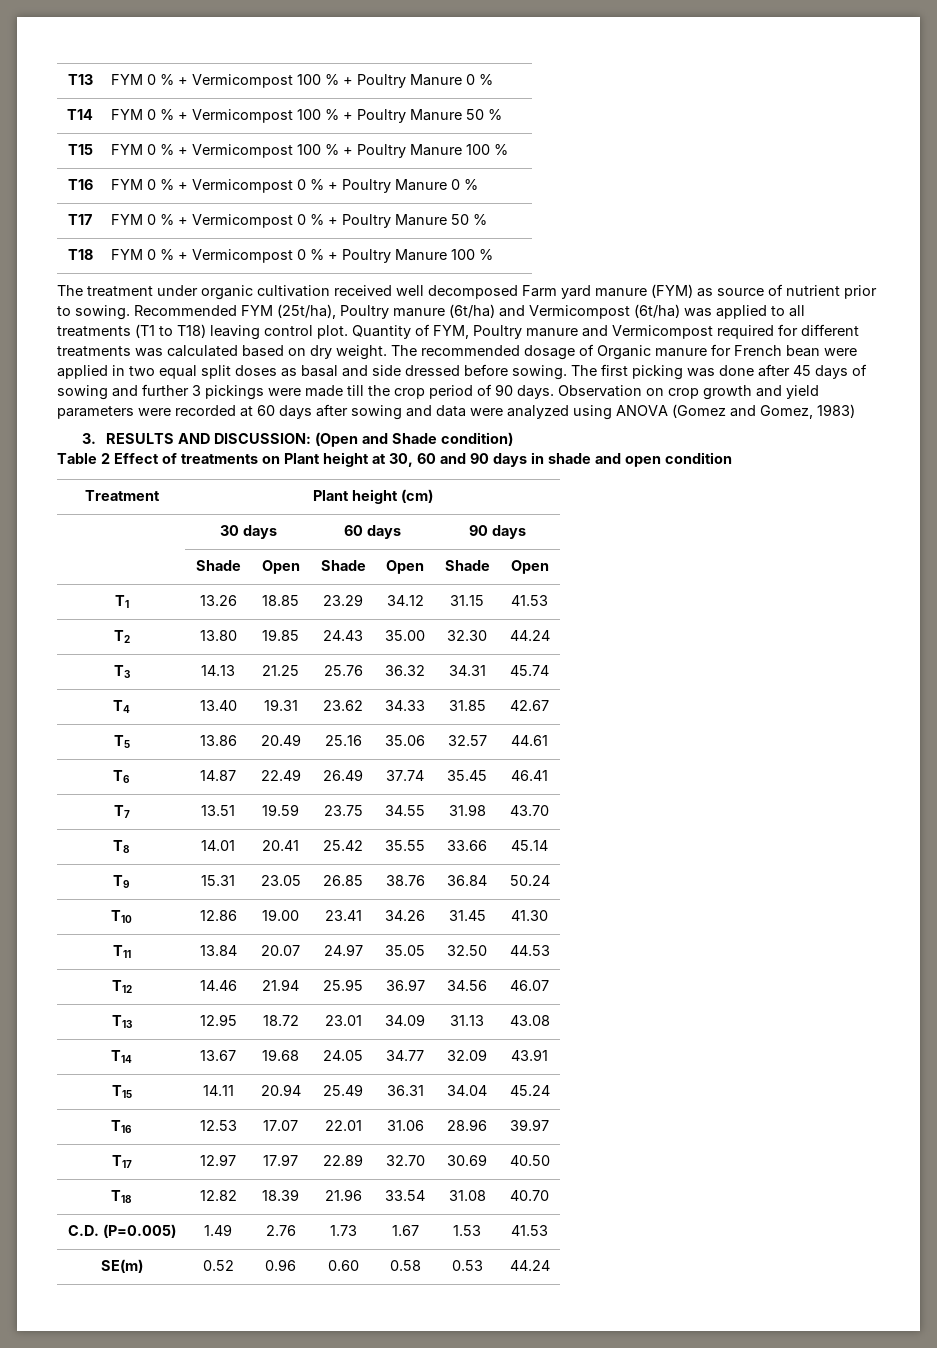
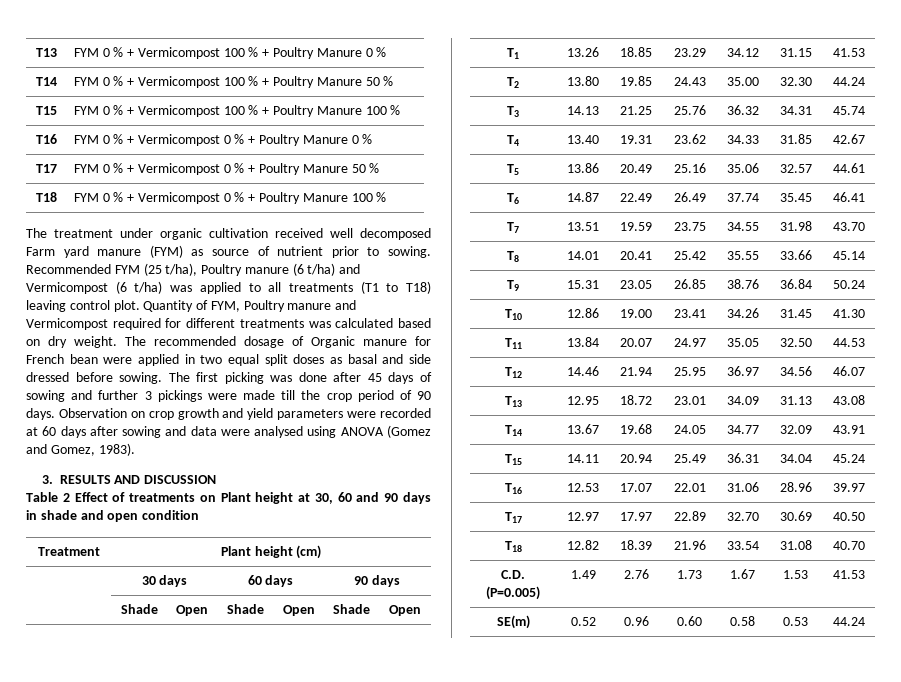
- Recommended FYM (25t/ha), Poultry manure (6t/ha) and Vermicompost (6t/ha) was applied to all treatments (T1 to T18) leaving control plot.
+ Recommended FYM (25 t/ha), Poultry manure (6 t/ha) and Vermicompost (6 t/ha) was applied to all treatments (T1 to T18) leaving control plot.
- Observation on crop growth and yield parameters were recorded at 60 days after sowing and data were analyzed using ANOVA (Gomez and Gomez, 1983)
+ Observation on crop growth and yield parameters were recorded at 60 days after sowing and data were analysed using ANOVA (Gomez and Gomez, 1983).
- 3. RESULTS AND DISCUSSION: (Open and Shade condition)
+ 3. RESULTS AND DISCUSSION

